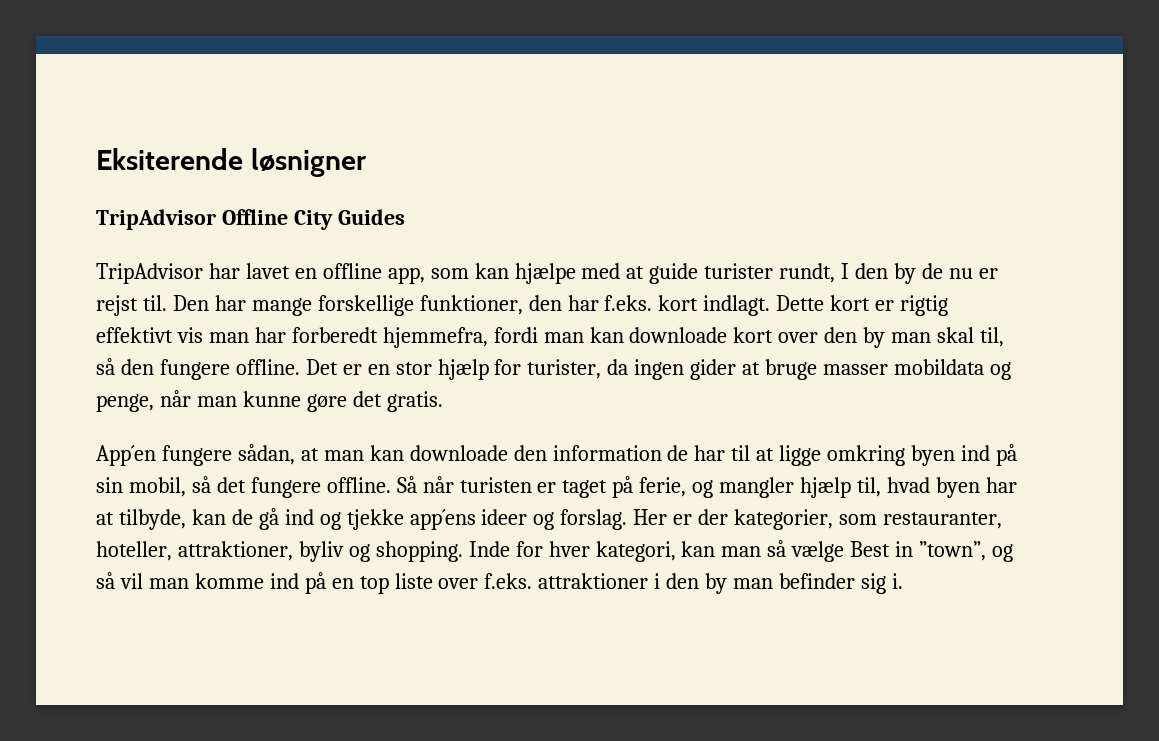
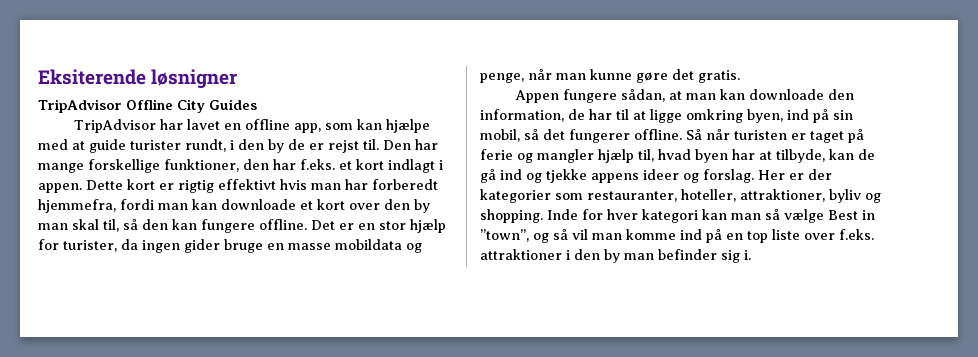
- TripAdvisor har lavet en offline app, som kan hjælpe med at guide turister rundt, I den by de nu er rejst til.
+ TripAdvisor har lavet en offline app, som kan hjælpe med at guide turister rundt, i den by de er rejst til.
- Den har mange forskellige funktioner, den har f.eks. kort indlagt.
+ Den har mange forskellige funktioner, den har f.eks. et kort indlagt i appen.
- Dette kort er rigtig effektivt vis man har forberedt hjemmefra, fordi man kan downloade kort over den by man skal til, så den fungere offline.
+ Dette kort er rigtig effektivt hvis man har forberedt hjemmefra, fordi man kan downloade et kort over den by man skal til, så den kan fungere offline.
- Det er en stor hjælp for turister, da ingen gider at bruge masser mobildata og penge, når man kunne gøre det gratis.
+ Det er en stor hjælp for turister, da ingen gider bruge en masse mobildata og penge, når man kunne gøre det gratis.
- App´en fungere sådan, at man kan downloade den information de har til at ligge omkring byen ind på sin mobil, så det fungere offline.
+ Appen fungere sådan, at man kan downloade den information, de har til at ligge omkring byen, ind på sin mobil, så det fungerer offline.
- Så når turisten er taget på ferie, og mangler hjælp til, hvad byen har at tilbyde, kan de gå ind og tjekke app´ens ideer og forslag.
+ Så når turisten er taget på ferie og mangler hjælp til, hvad byen har at tilbyde, kan de gå ind og tjekke appens ideer og forslag.
- Her er der kategorier, som restauranter, hoteller, attraktioner, byliv og shopping.
+ Her er der kategorier som restauranter, hoteller, attraktioner, byliv og shopping.
- Inde for hver kategori, kan man så vælge Best in ”town”, og så vil man komme ind på en top liste over f.eks. attraktioner i den by man befinder sig i.
+ Inde for hver kategori kan man så vælge Best in ”town”, og så vil man komme ind på en top liste over f.eks. attraktioner i den by man befinder sig i.

